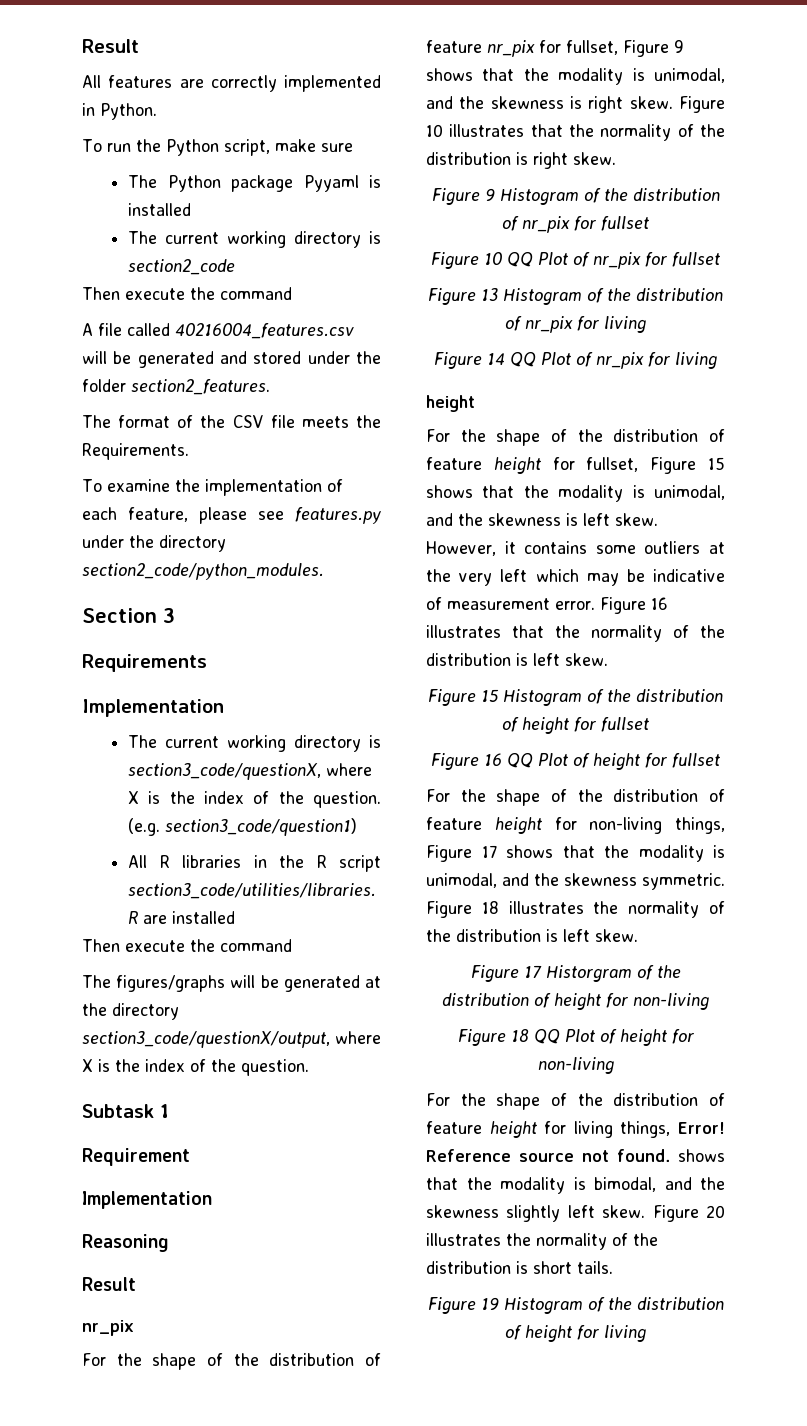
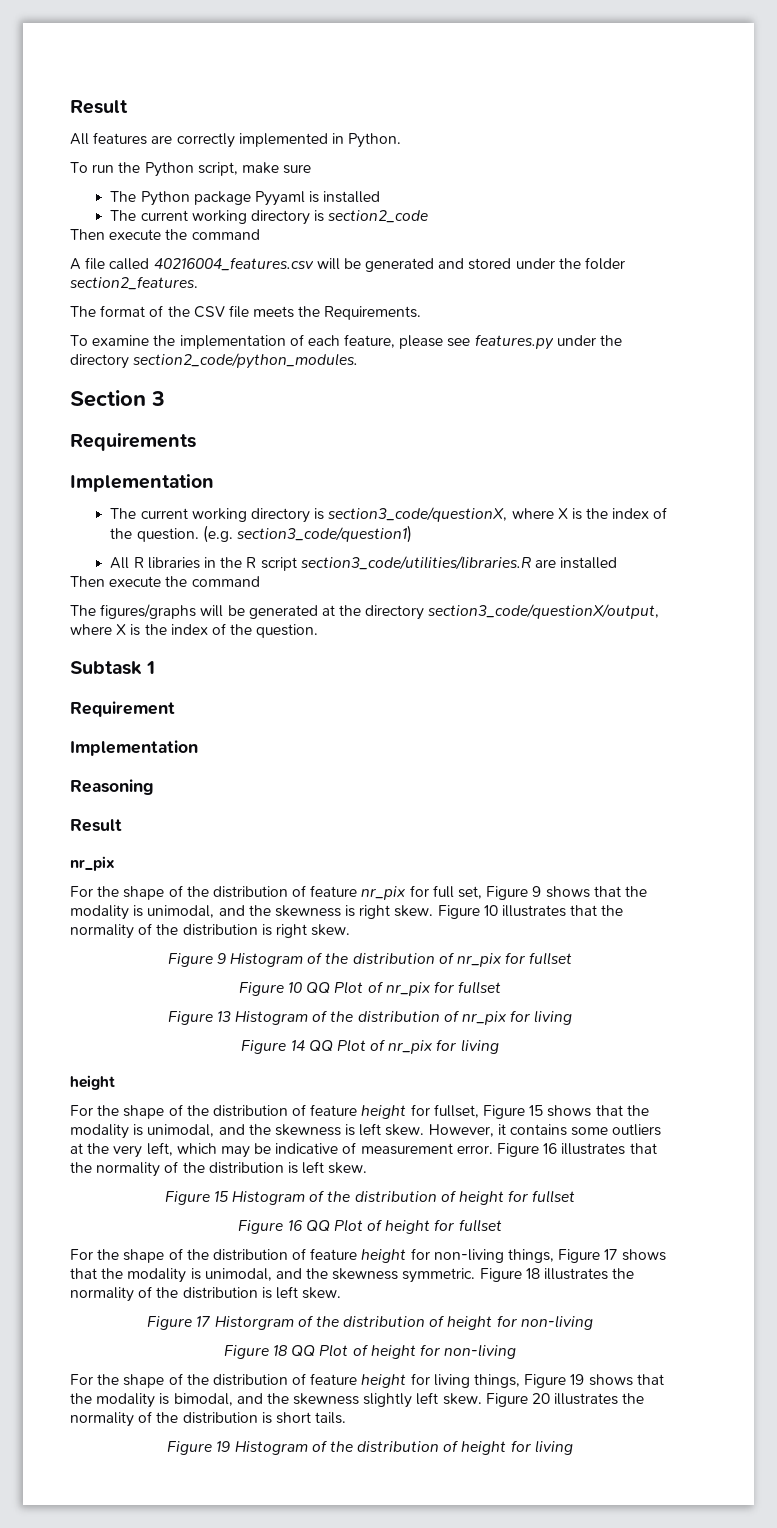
- For the shape of the distribution of feature nr_pix for fullset, Figure 9 shows that the modality is unimodal, and the skewness is right skew.
+ For the shape of the distribution of feature nr_pix for full set, Figure 9 shows that the modality is unimodal, and the skewness is right skew.
- However, it contains some outliers at the very left which may be indicative of measurement error.
+ However, it contains some outliers at the very left, which may be indicative of measurement error.
- For the shape of the distribution of feature height for living things, Error! Reference source not found. shows that the modality is bimodal, and the skewness slightly left skew.
+ For the shape of the distribution of feature height for living things, Figure 19 shows that the modality is bimodal, and the skewness slightly left skew.

